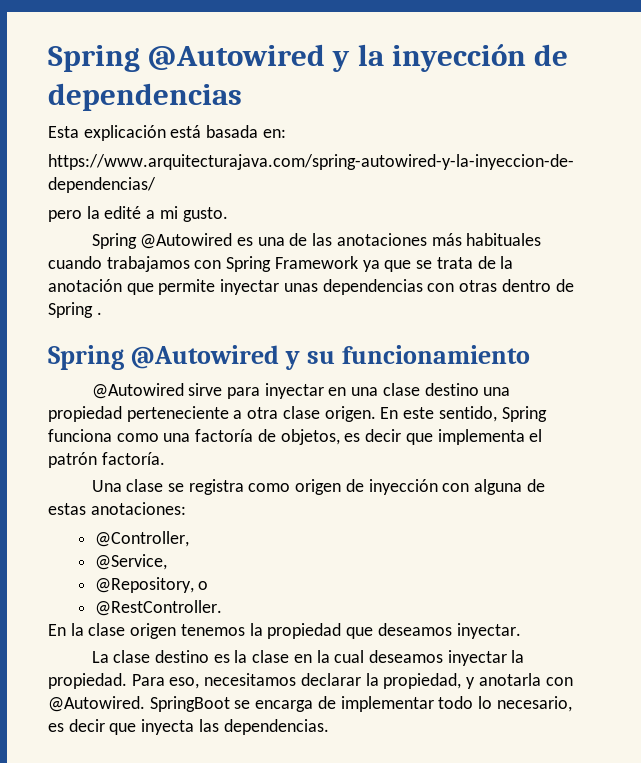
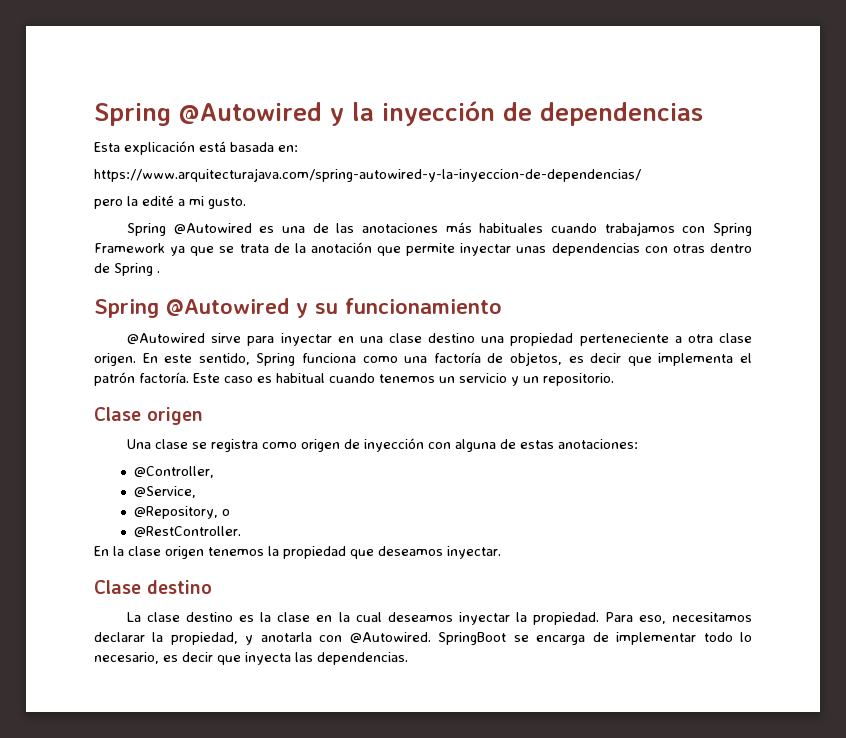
+ Este caso es habitual cuando tenemos un servicio y un repositorio.
+ Clase origen
+ Clase destino

